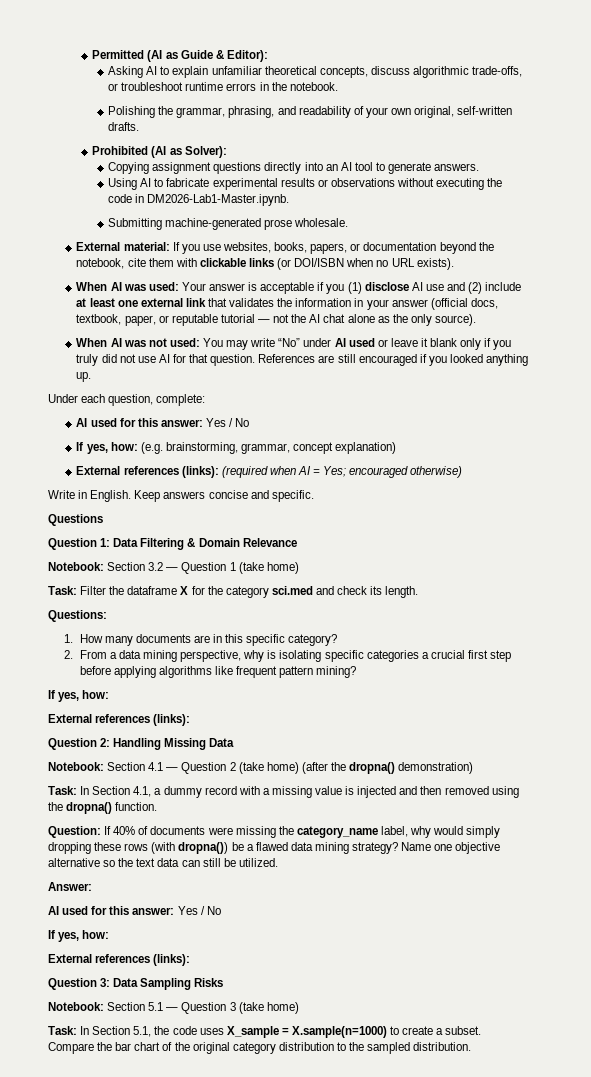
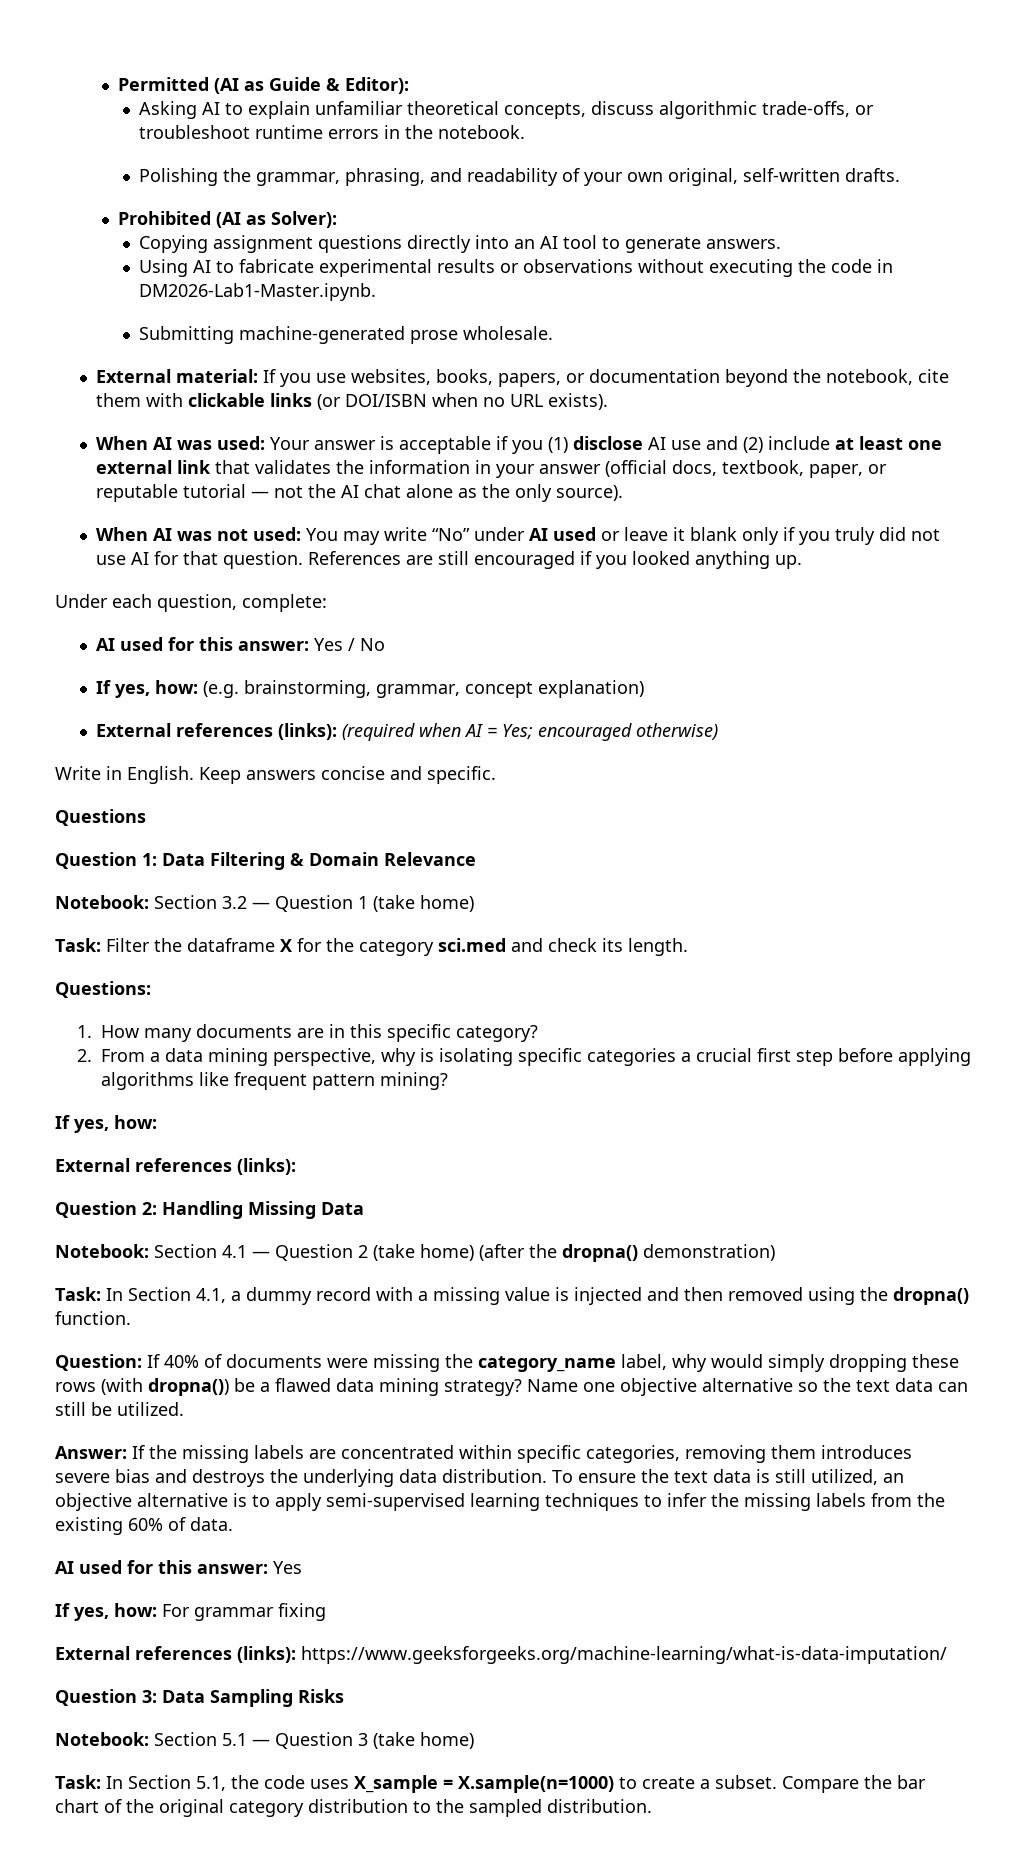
- Answer:
- AI used for this answer: Yes / No
- If yes, how:
- External references (links):
+ Answer: If the missing labels are concentrated within specific categories, removing them introduces severe bias and destroys the underlying data distribution. To ensure the text data is still utilized, an objective alternative is to apply semi-supervised learning techniques to infer the missing labels from the existing 60% of data.
+ AI used for this answer: Yes
+ If yes, how: For grammar fixing
+ External references (links): https://www.geeksforgeeks.org/machine-learning/what-is-data-imputation/

